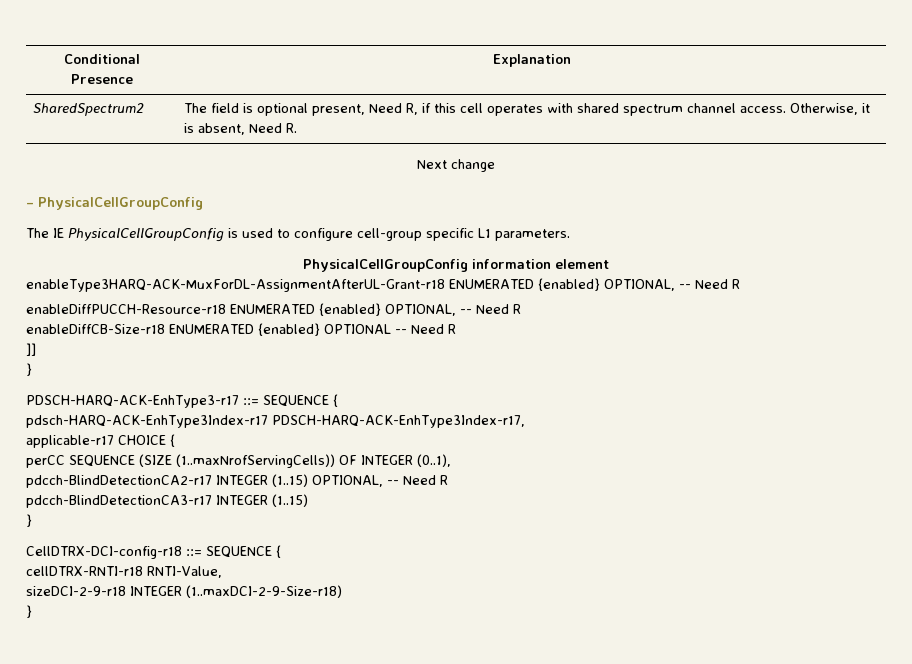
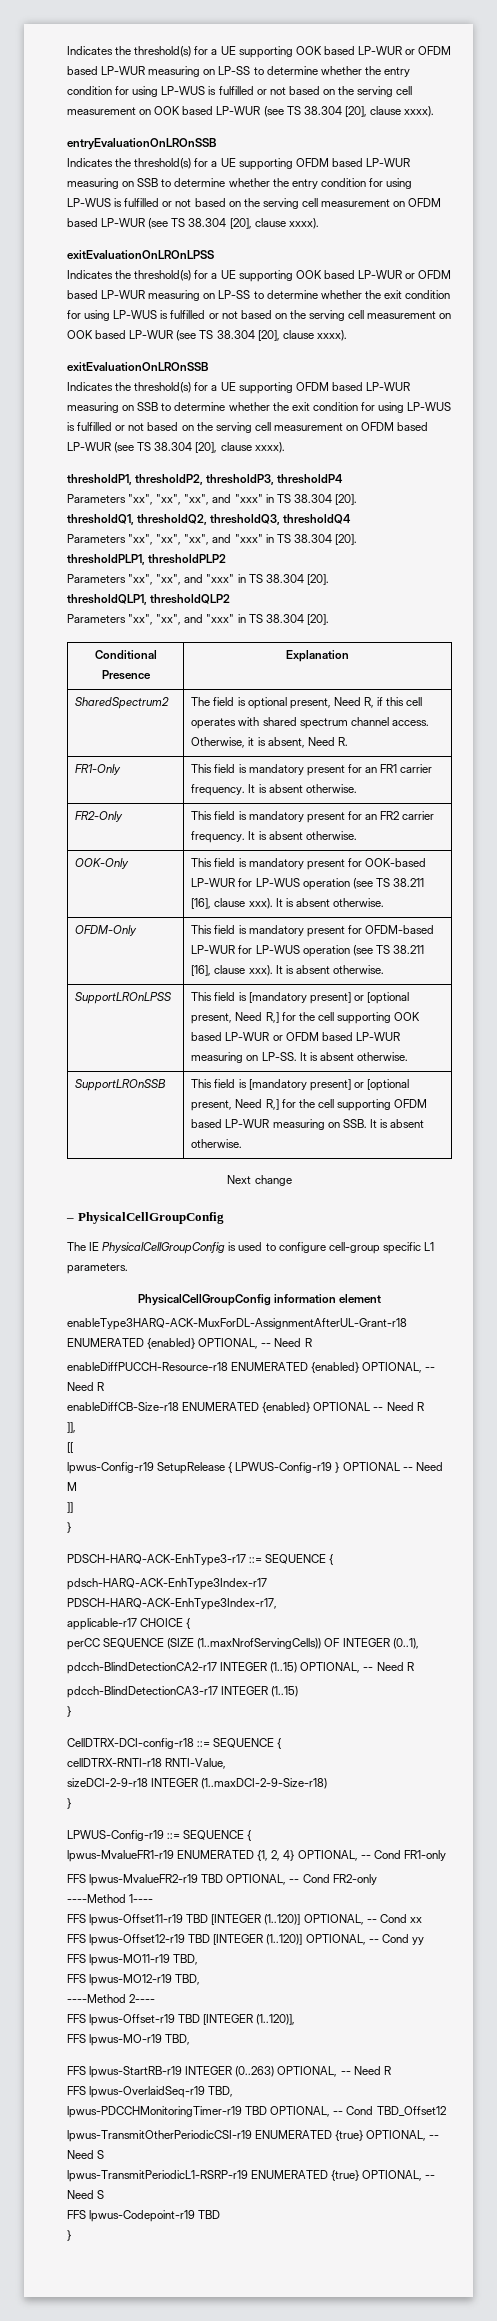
+ Indicates the threshold(s) for a UE supporting OOK based LP-WUR or OFDM based LP-WUR measuring on LP-SS to determine whether the entry condition for using LP-WUS is fulfilled or not based on the serving cell measurement on OOK based LP-WUR (see TS 38.304 [20], clause xxxx).
+ entryEvaluationOnLROnSSB
+ Indicates the threshold(s) for a UE supporting OFDM based LP-WUR measuring on SSB to determine whether the entry condition for using LP-WUS is fulfilled or not based on the serving cell measurement on OFDM based LP-WUR (see TS 38.304 [20], clause xxxx).
+ exitEvaluationOnLROnLPSS
+ Indicates the threshold(s) for a UE supporting OOK based LP-WUR or OFDM based LP-WUR measuring on LP-SS to determine whether the exit condition for using LP-WUS is fulfilled or not based on the serving cell measurement on OOK based LP-WUR (see TS 38.304 [20], clause xxxx).
+ exitEvaluationOnLROnSSB
+ Indicates the threshold(s) for a UE supporting OFDM based LP-WUR measuring on SSB to determine whether the exit condition for using LP-WUS is fulfilled or not based on the serving cell measurement on OFDM based LP-WUR (see TS 38.304 [20], clause xxxx).
+ thresholdP1, thresholdP2, thresholdP3, thresholdP4
+ Parameters "xx", "xx", "xx", and "xxx" in TS 38.304 [20].
+ thresholdQ1, thresholdQ2, thresholdQ3, thresholdQ4
+ Parameters "xx", "xx", "xx", and "xxx" in TS 38.304 [20].
+ thresholdPLP1, thresholdPLP2
+ Parameters "xx", "xx", and "xxx" in TS 38.304 [20].
+ thresholdQLP1, thresholdQLP2
+ Parameters "xx", "xx", and "xxx" in TS 38.304 [20].
+ FR1-Only | This field is mandatory present for an FR1 carrier frequency. It is absent otherwise.
+ FR2-Only | This field is mandatory present for an FR2 carrier frequency. It is absent otherwise.
+ OOK-Only | This field is mandatory present for OOK-based LP-WUR for LP-WUS operation (see TS 38.211 [16], clause xxx). It is absent otherwise.
+ OFDM-Only | This field is mandatory present for OFDM-based LP-WUR for LP-WUS operation (see TS 38.211 [16], clause xxx). It is absent otherwise.
+ SupportLROnLPSS | This field is [mandatory present] or [optional present, Need R,] for the cell supporting OOK based LP-WUR or OFDM based LP-WUR measuring on LP-SS. It is absent otherwise.
+ SupportLROnSSB | This field is [mandatory present] or [optional present, Need R,] for the cell supporting OFDM based LP-WUR measuring on SSB. It is absent otherwise.
+ ]],
+ [[
+ lpwus-Config-r19 SetupRelease { LPWUS-Config-r19 } OPTIONAL -- Need M
+ LPWUS-Config-r19 ::= SEQUENCE {
+ lpwus-MvalueFR1-r19 ENUMERATED {1, 2, 4} OPTIONAL, -- Cond FR1-only
+ FFS lpwus-MvalueFR2-r19 TBD OPTIONAL, -- Cond FR2-only
+ ----Method 1----
+ FFS lpwus-Offset11-r19 TBD [INTEGER (1..120)] OPTIONAL, -- Cond xx
+ FFS lpwus-Offset12-r19 TBD [INTEGER (1..120)] OPTIONAL, -- Cond yy
+ FFS lpwus-MO11-r19 TBD,
+ FFS lpwus-MO12-r19 TBD,
+ ----Method 2----
+ FFS lpwus-Offset-r19 TBD [INTEGER (1..120)],
+ FFS lpwus-MO-r19 TBD,
+ FFS lpwus-StartRB-r19 INTEGER (0..263) OPTIONAL, -- Need R
+ FFS lpwus-OverlaidSeq-r19 TBD,
+ lpwus-PDCCHMonitoringTimer-r19 TBD OPTIONAL, -- Cond TBD_Offset12
+ lpwus-TransmitOtherPeriodicCSI-r19 ENUMERATED {true} OPTIONAL, -- Need S
+ lpwus-TransmitPeriodicL1-RSRP-r19 ENUMERATED {true} OPTIONAL, -- Need S
+ FFS lpwus-Codepoint-r19 TBD
+ }

